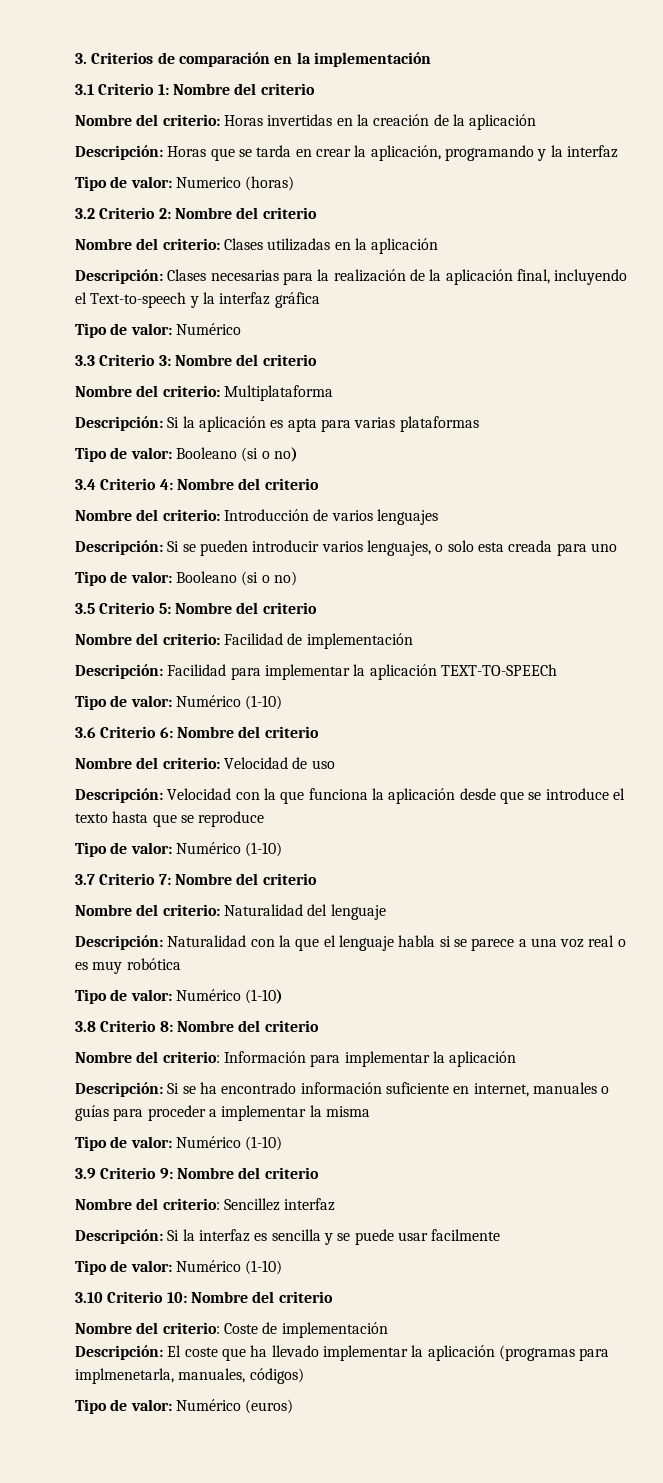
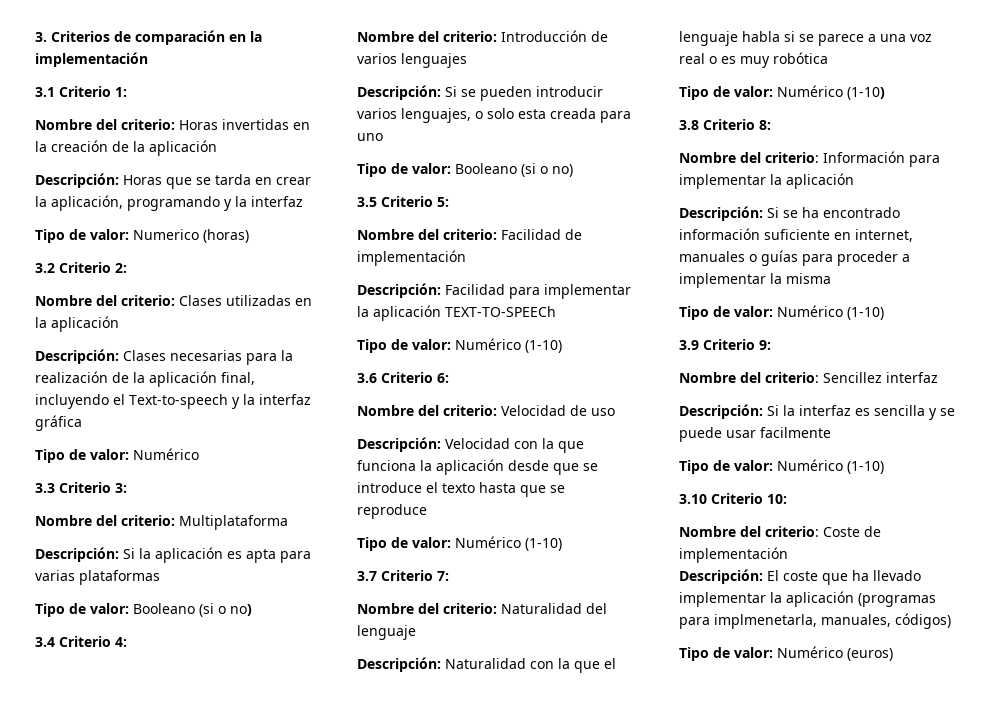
- 3.1 Criterio 1: Nombre del criterio
+ 3.1 Criterio 1:
- 3.2 Criterio 2: Nombre del criterio
+ 3.2 Criterio 2:
- 3.3 Criterio 3: Nombre del criterio
+ 3.3 Criterio 3:
- 3.4 Criterio 4: Nombre del criterio
+ 3.4 Criterio 4:
- 3.5 Criterio 5: Nombre del criterio
+ 3.5 Criterio 5:
- 3.6 Criterio 6: Nombre del criterio
+ 3.6 Criterio 6:
- 3.7 Criterio 7: Nombre del criterio
+ 3.7 Criterio 7:
- 3.8 Criterio 8: Nombre del criterio
+ 3.8 Criterio 8:
- 3.9 Criterio 9: Nombre del criterio
+ 3.9 Criterio 9:
- 3.10 Criterio 10: Nombre del criterio
+ 3.10 Criterio 10:

